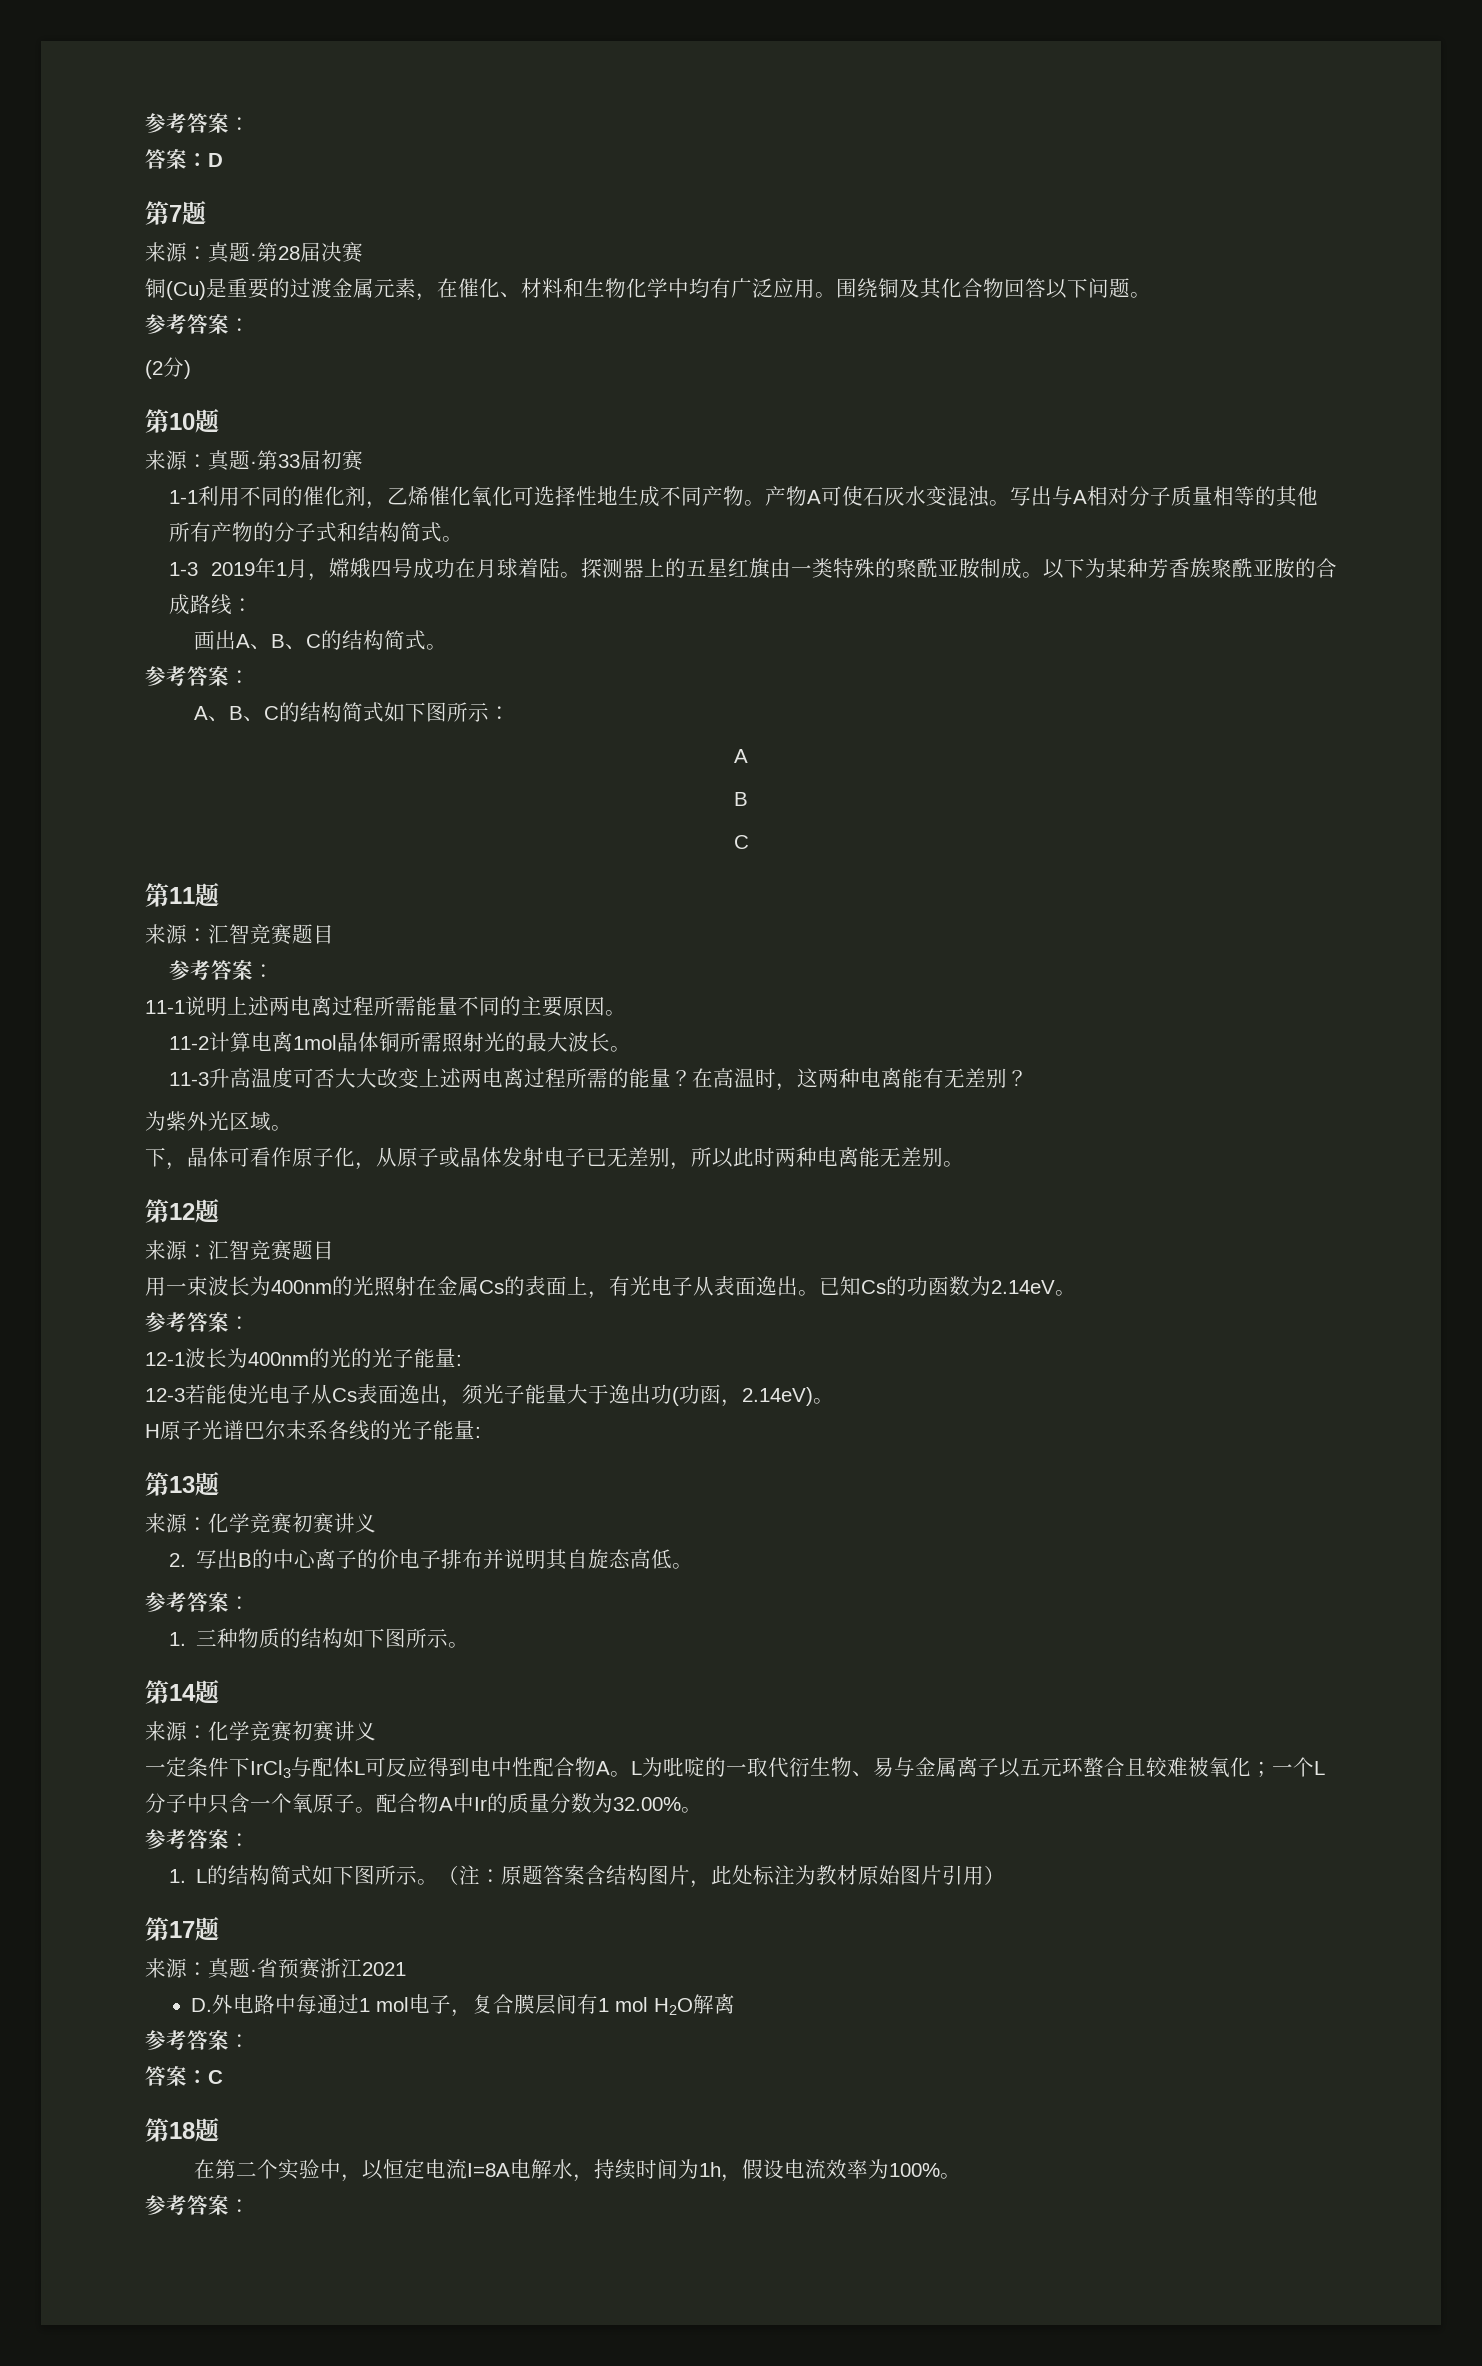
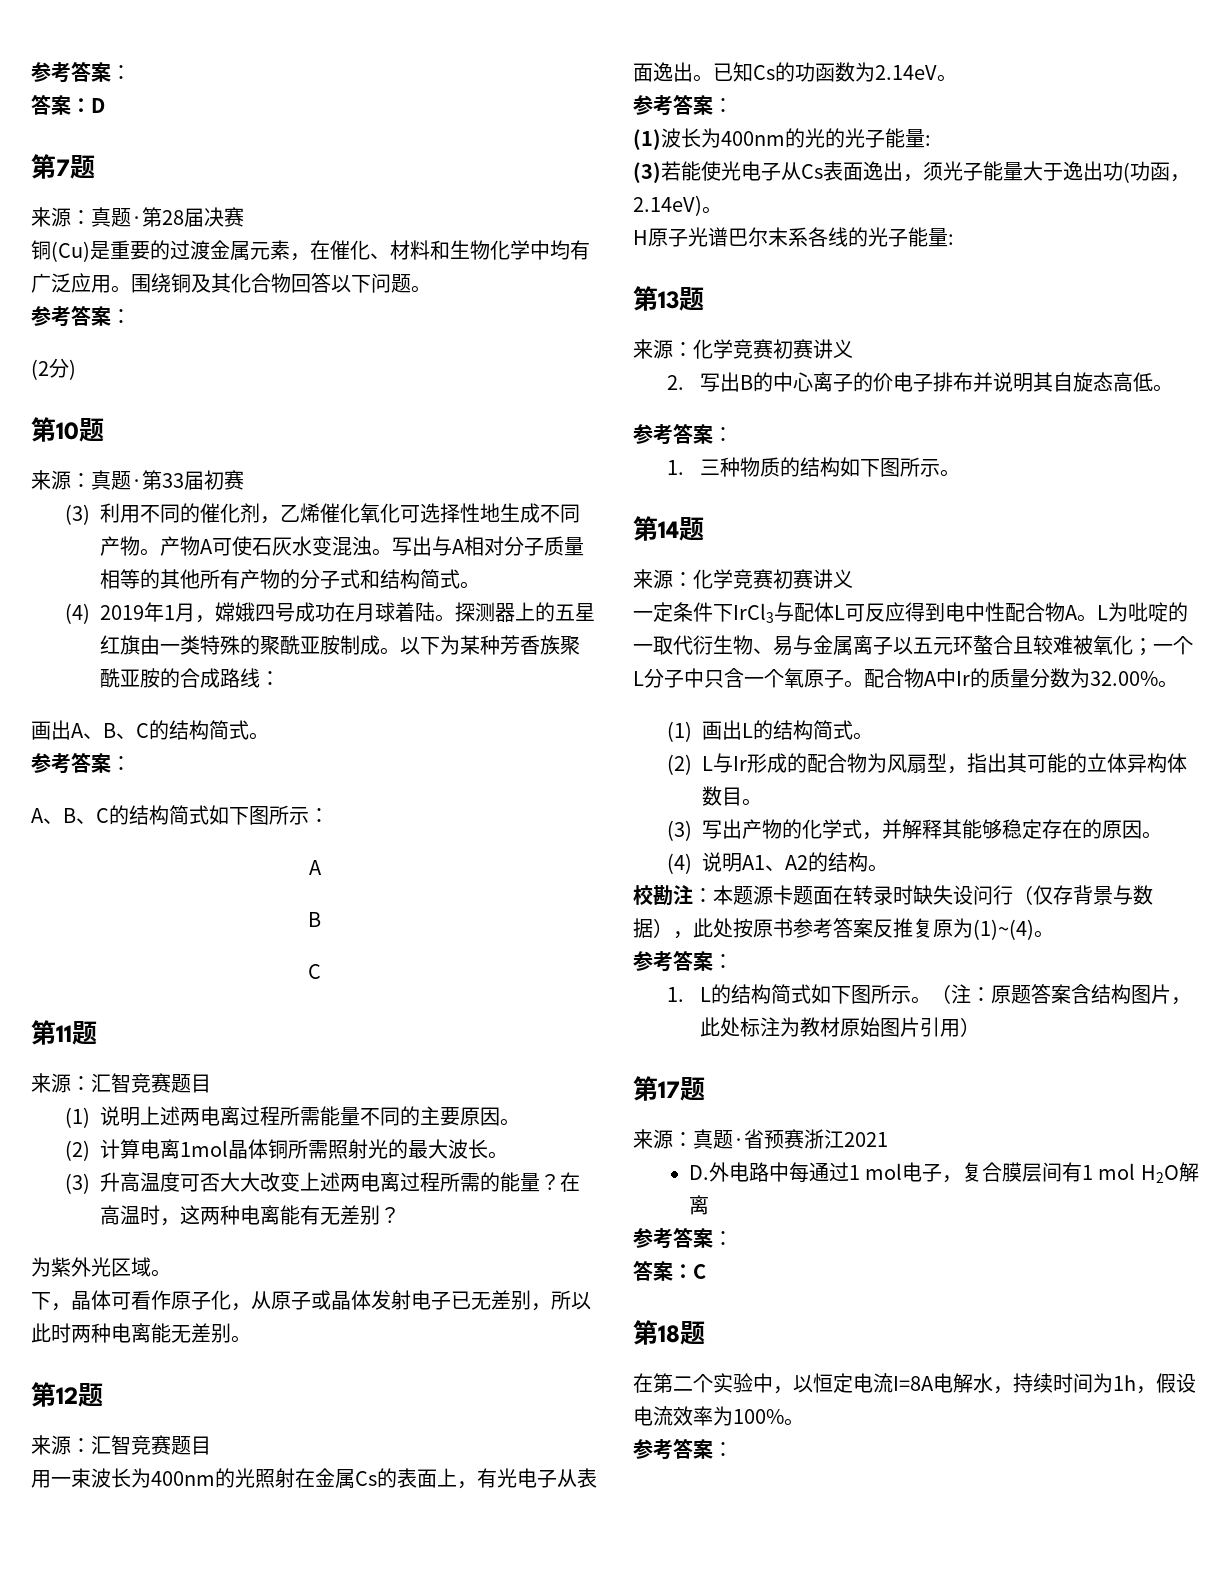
- 1-1利用不同的催化剂，乙烯催化氧化可选择性地生成不同产物。
+ (3)利用不同的催化剂，乙烯催化氧化可选择性地生成不同产物。
- 1-3 2019年1月，嫦娥四号成功在月球着陆。
+ (4) 2019年1月，嫦娥四号成功在月球着陆。
  第11题
  来源：汇智竞赛题目
- 参考答案：
- 11-1说明上述两电离过程所需能量不同的主要原因。
+ (1)说明上述两电离过程所需能量不同的主要原因。
- 11-2计算电离1mol晶体铜所需照射光的最大波长。
+ (2)计算电离1mol晶体铜所需照射光的最大波长。
- 11-3升高温度可否大大改变上述两电离过程所需的能量？
+ (3)升高温度可否大大改变上述两电离过程所需的能量？
- 12-1波长为400nm的光的光子能量:
+ (1)波长为400nm的光的光子能量:
- 12-3若能使光电子从Cs表面逸出，须光子能量大于逸出功(功函，2.14eV)。
+ (3)若能使光电子从Cs表面逸出，须光子能量大于逸出功(功函，2.14eV)。
+ (1)画出L的结构简式。
+ (2) L与Ir形成的配合物为风扇型，指出其可能的立体异构体数目。
+ (3)写出产物的化学式，并解释其能够稳定存在的原因。
+ (4)说明A1、A2的结构。
+ 校勘注：本题源卡题面在转录时缺失设问行（仅存背景与数据），此处按原书参考答案反推复原为(1)~(4)。

